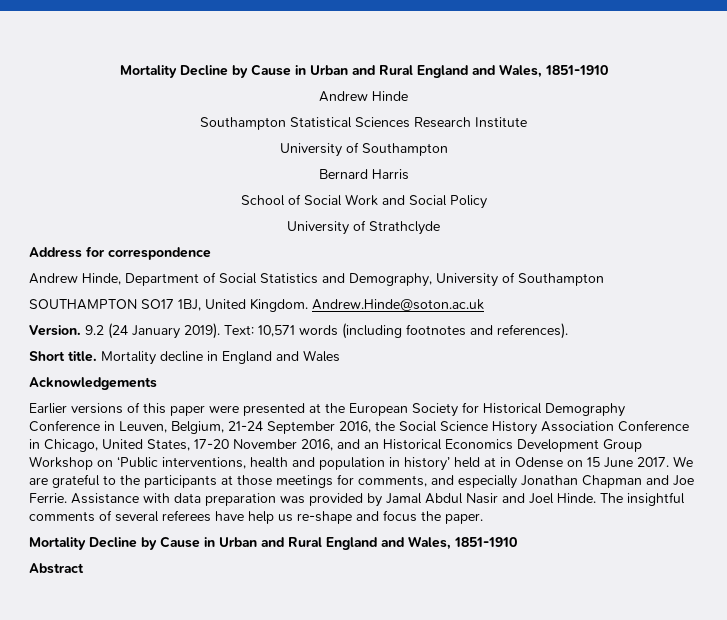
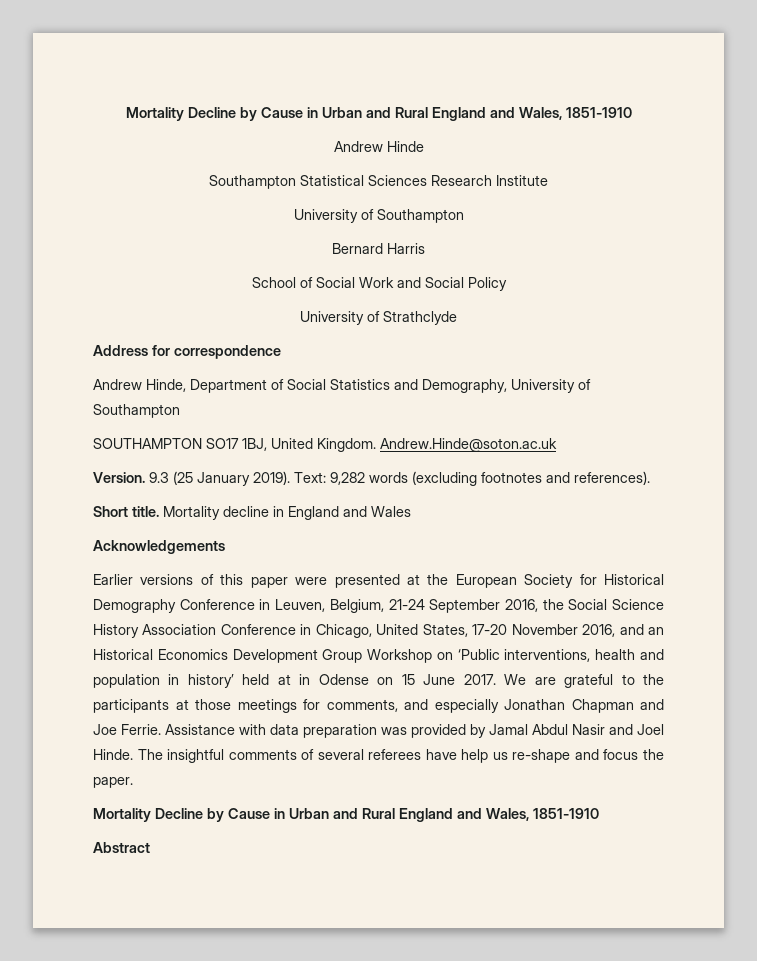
- 9.2 (24 January 2019).
+ 9.3 (25 January 2019).
- Text: 10,571 words (including footnotes and references).
+ Text: 9,282 words (excluding footnotes and references).

